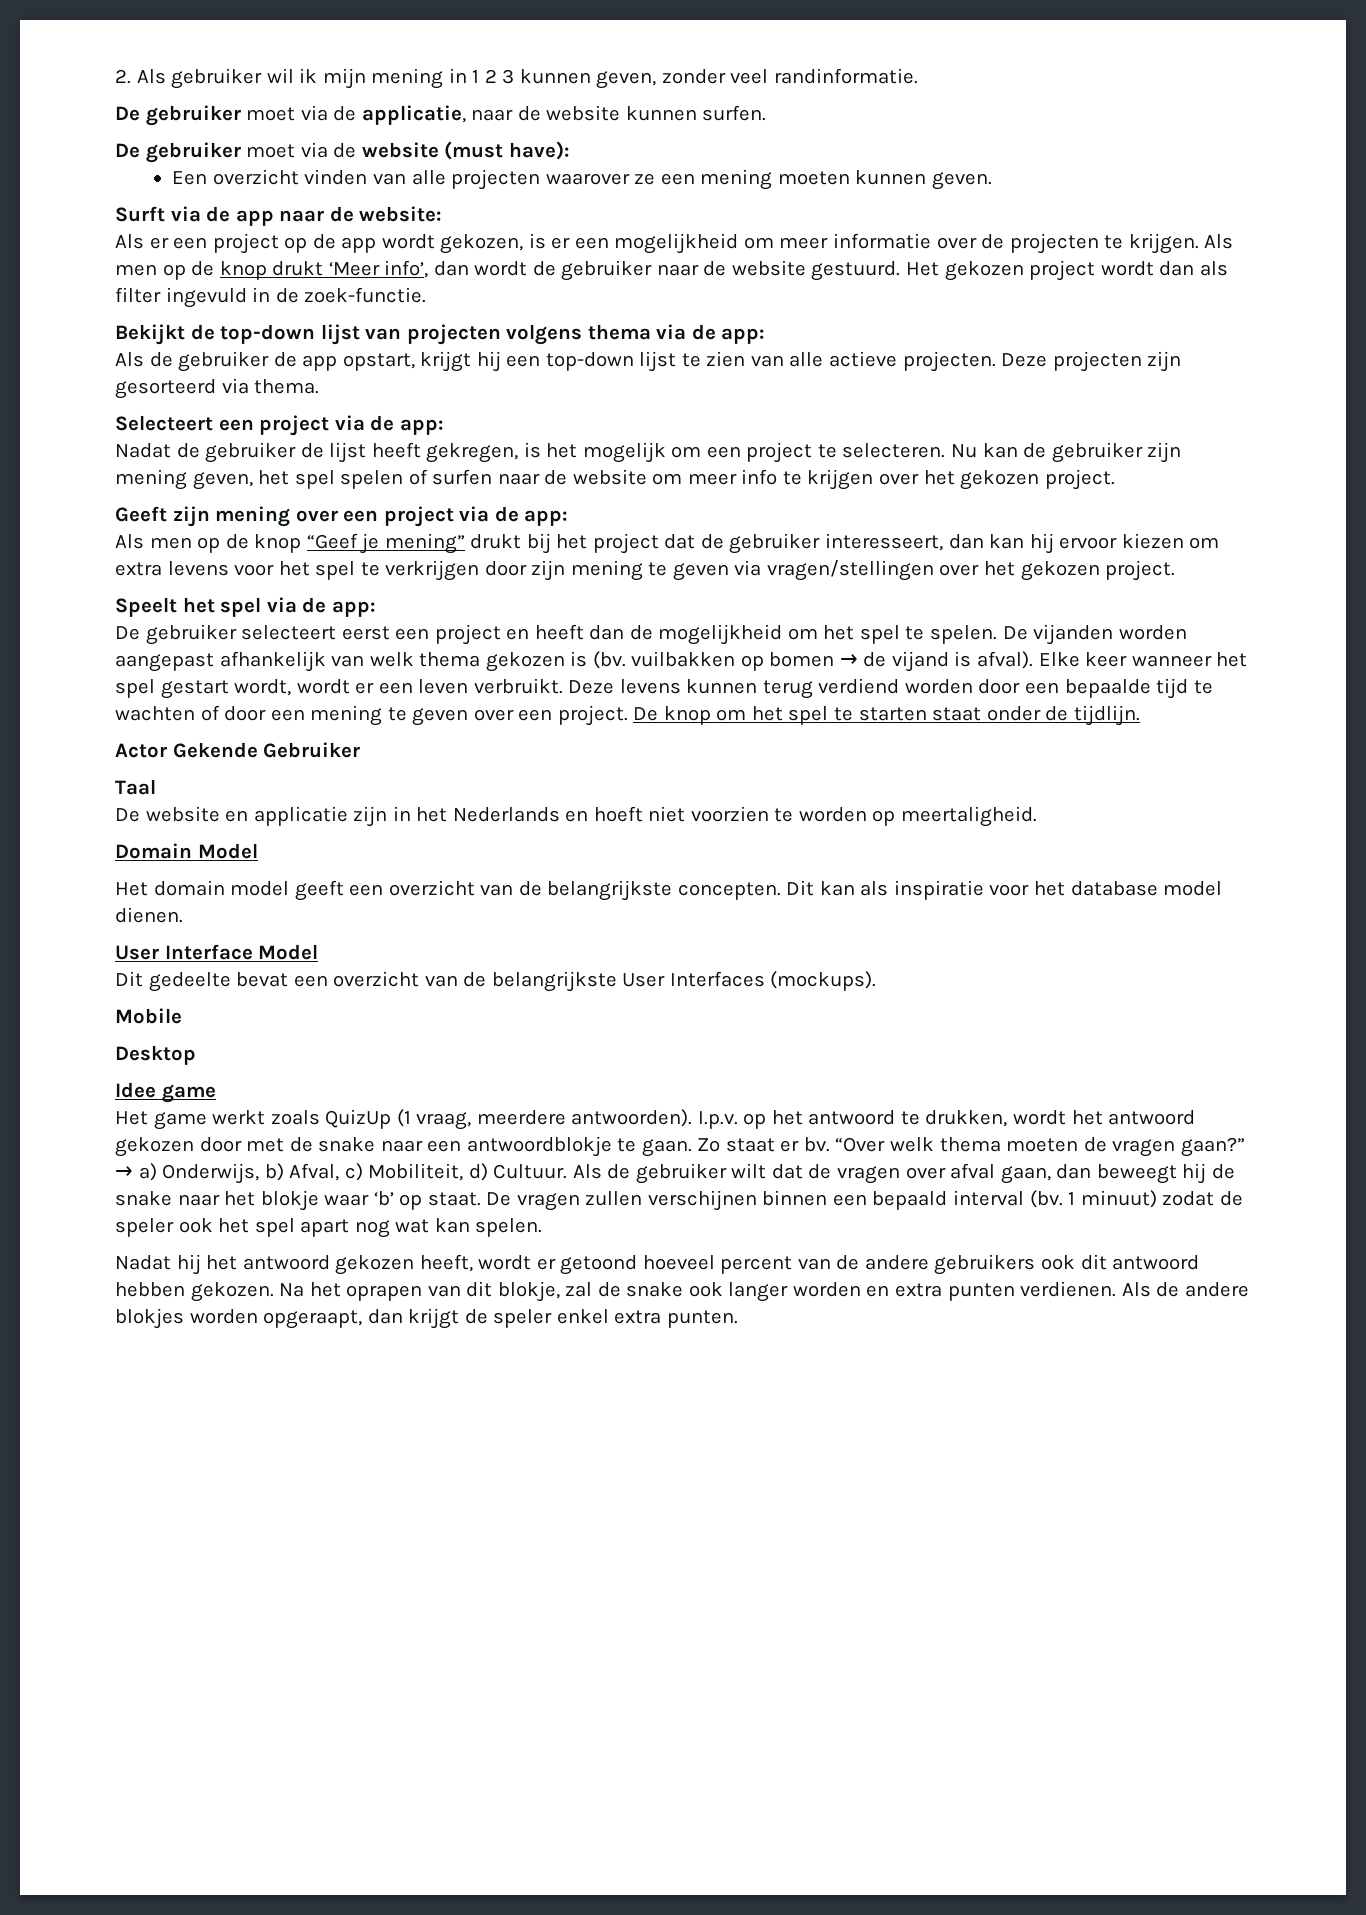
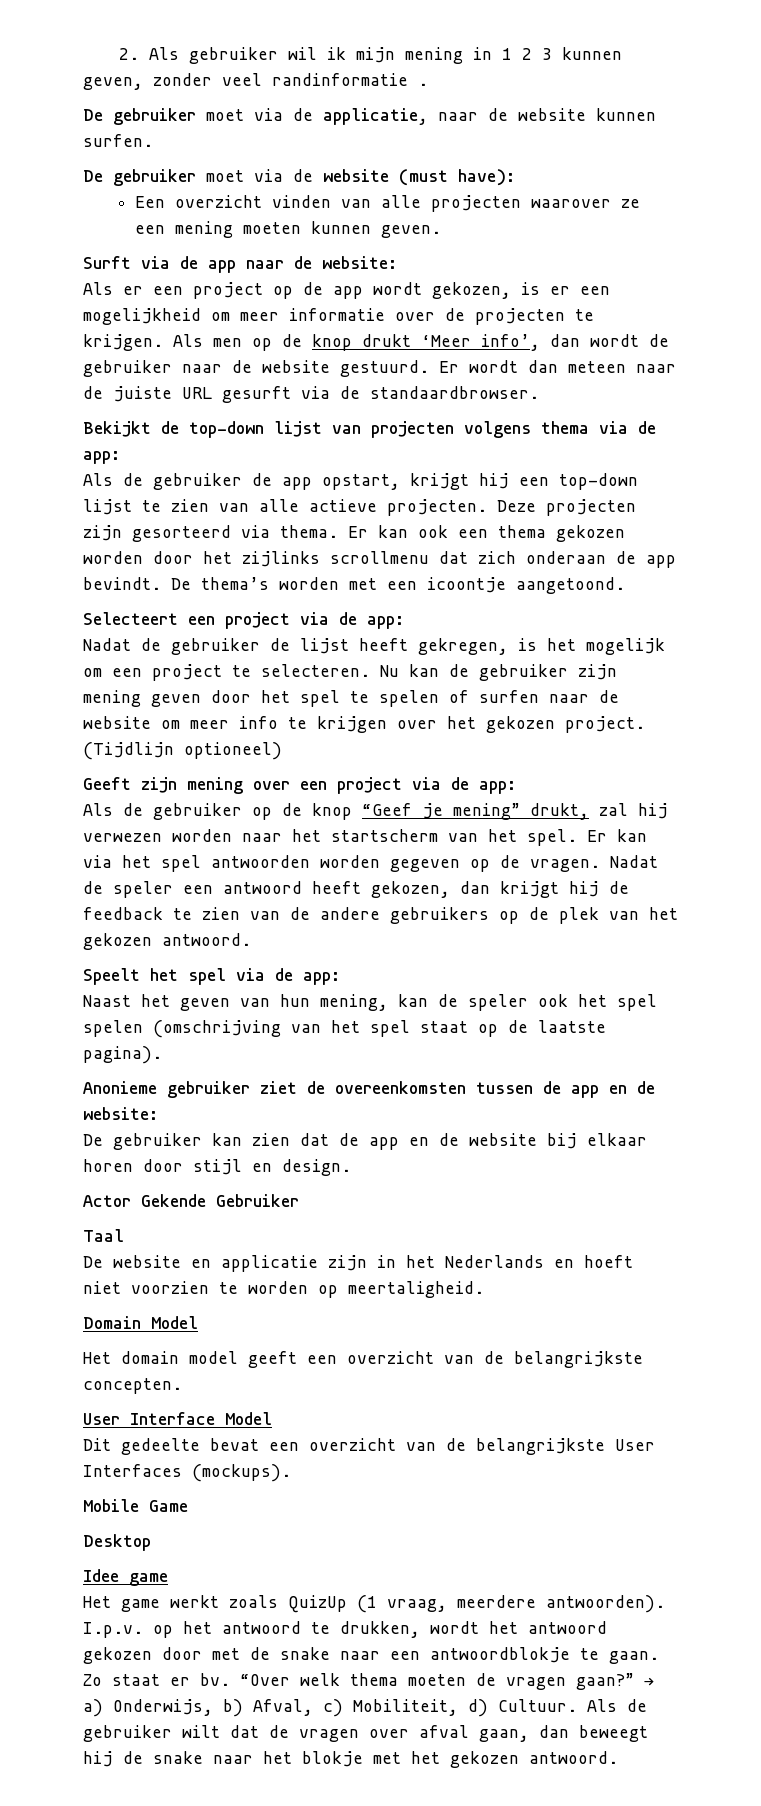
- 2. Als gebruiker wil ik mijn mening in 1 2 3 kunnen geven, zonder veel randinformatie.
+ 2. Als gebruiker wil ik mijn mening in 1 2 3 kunnen geven, zonder veel randinformatie .
- Het gekozen project wordt dan als filter ingevuld in de zoek-functie.
+ Er wordt dan meteen naar de juiste URL gesurft via de standaardbrowser.
+ Er kan ook een thema gekozen worden door het zijlinks scrollmenu dat zich onderaan de app bevindt. De thema’s worden met een icoontje aangetoond.
- Nu kan de gebruiker zijn mening geven, het spel spelen of surfen naar de website om meer info te krijgen over het gekozen project.
+ Nu kan de gebruiker zijn mening geven door het spel te spelen of surfen naar de website om meer info te krijgen over het gekozen project. (Tijdlijn optioneel)
- Als men op de knop “Geef je mening” drukt bij het project dat de gebruiker interesseert, dan kan hij ervoor kiezen om extra levens voor het spel te verkrijgen door zijn mening te geven via vragen/stellingen over het gekozen project.
+ Als de gebruiker op de knop “Geef je mening” drukt, zal hij verwezen worden naar het startscherm van het spel. Er kan via het spel antwoorden worden gegeven op de vragen. Nadat de speler een antwoord heeft gekozen, dan krijgt hij de feedback te zien van de andere gebruikers op de plek van het gekozen antwoord.
- De gebruiker selecteert eerst een project en heeft dan de mogelijkheid om het spel te spelen. De vijanden worden aangepast afhankelijk van welk thema gekozen is (bv. vuilbakken op bomen → de vijand is afval). Elke keer wanneer het spel gestart wordt, wordt er een leven verbruikt. Deze levens kunnen terug verdiend worden door een bepaalde tijd te wachten of door een mening te geven over een project. De knop om het spel te starten staat onder de tijdlijn.
+ Naast het geven van hun mening, kan de speler ook het spel spelen (omschrijving van het spel staat op de laatste pagina).
+ Anonieme gebruiker ziet de overeenkomsten tussen de app en de website:
+ De gebruiker kan zien dat de app en de website bij elkaar horen door stijl en design.
- Dit kan als inspiratie voor het database model dienen.
- Mobile
+ Mobile Game
- Als de gebruiker wilt dat de vragen over afval gaan, dan beweegt hij de snake naar het blokje waar ‘b’ op staat. De vragen zullen verschijnen binnen een bepaald interval (bv. 1 minuut) zodat de speler ook het spel apart nog wat kan spelen.
- Nadat hij het antwoord gekozen heeft, wordt er getoond hoeveel percent van de andere gebruikers ook dit antwoord hebben gekozen. Na het oprapen van dit blokje, zal de snake ook langer worden en extra punten verdienen. Als de andere blokjes worden opgeraapt, dan krijgt de speler enkel extra punten.
+ Als de gebruiker wilt dat de vragen over afval gaan, dan beweegt hij de snake naar het blokje met het gekozen antwoord.

